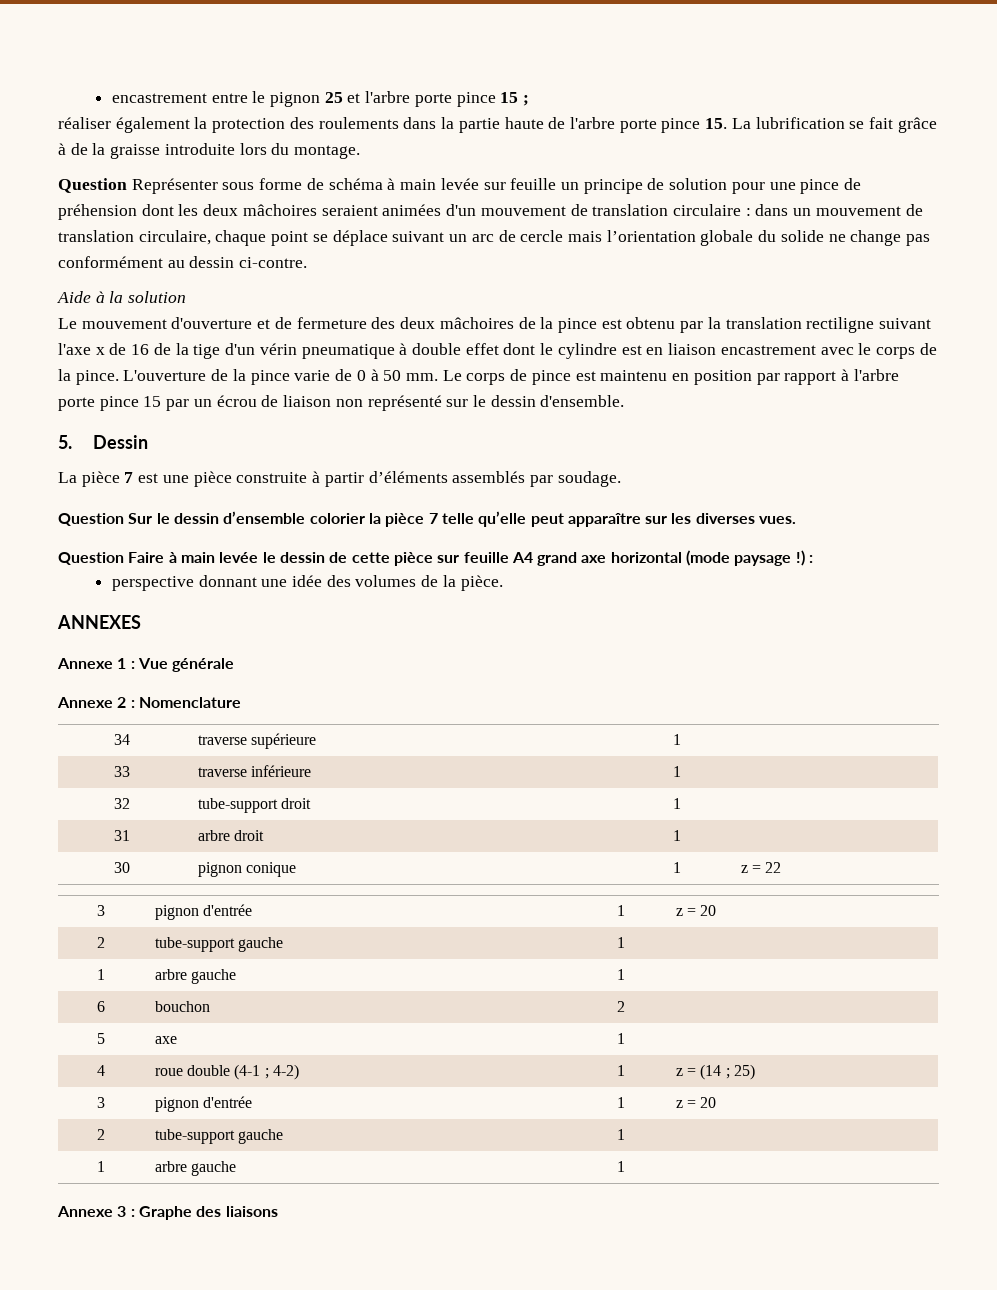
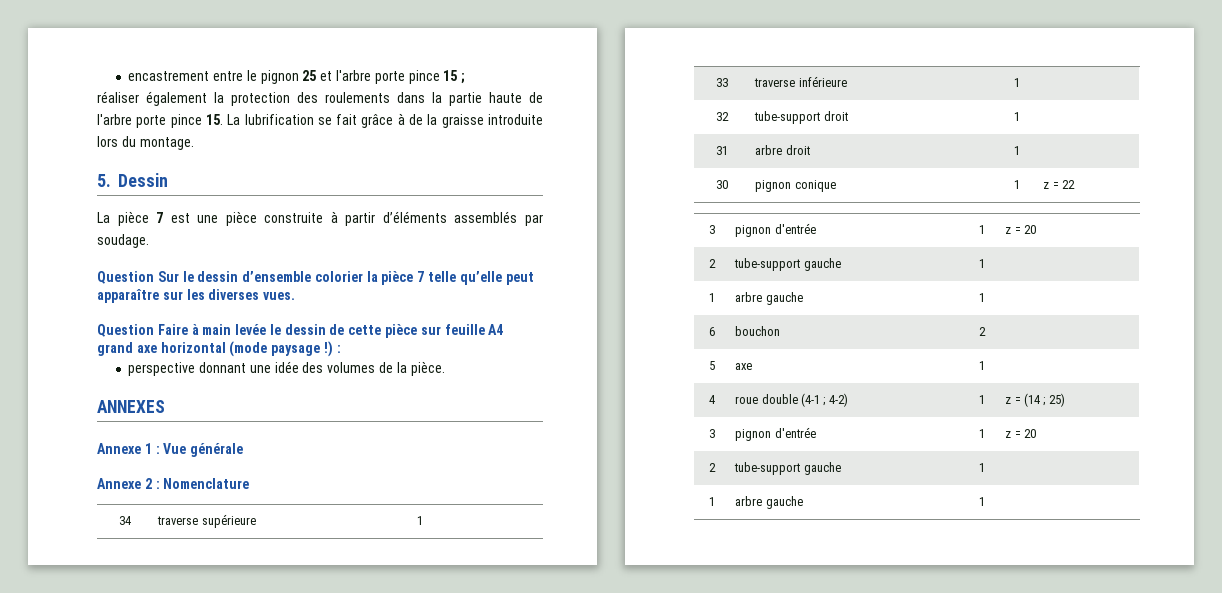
- Question Représenter sous forme de schéma à main levée sur feuille un principe de solution pour une pince de préhension dont les deux mâchoires seraient animées d'un mouvement de translation circulaire : dans un mouvement de translation circulaire, chaque point se déplace suivant un arc de cercle mais l’orientation globale du solide ne change pas conformément au dessin ci-contre.
- Aide à la solution
- Le mouvement d'ouverture et de fermeture des deux mâchoires de la pince est obtenu par la translation rectiligne suivant l'axe x de 16 de la tige d'un vérin pneumatique à double effet dont le cylindre est en liaison encastrement avec le corps de la pince. L'ouverture de la pince varie de 0 à 50 mm. Le corps de pince est maintenu en position par rapport à l'arbre porte pince 15 par un écrou de liaison non représenté sur le dessin d'ensemble.
- Annexe 3 : Graphe des liaisons

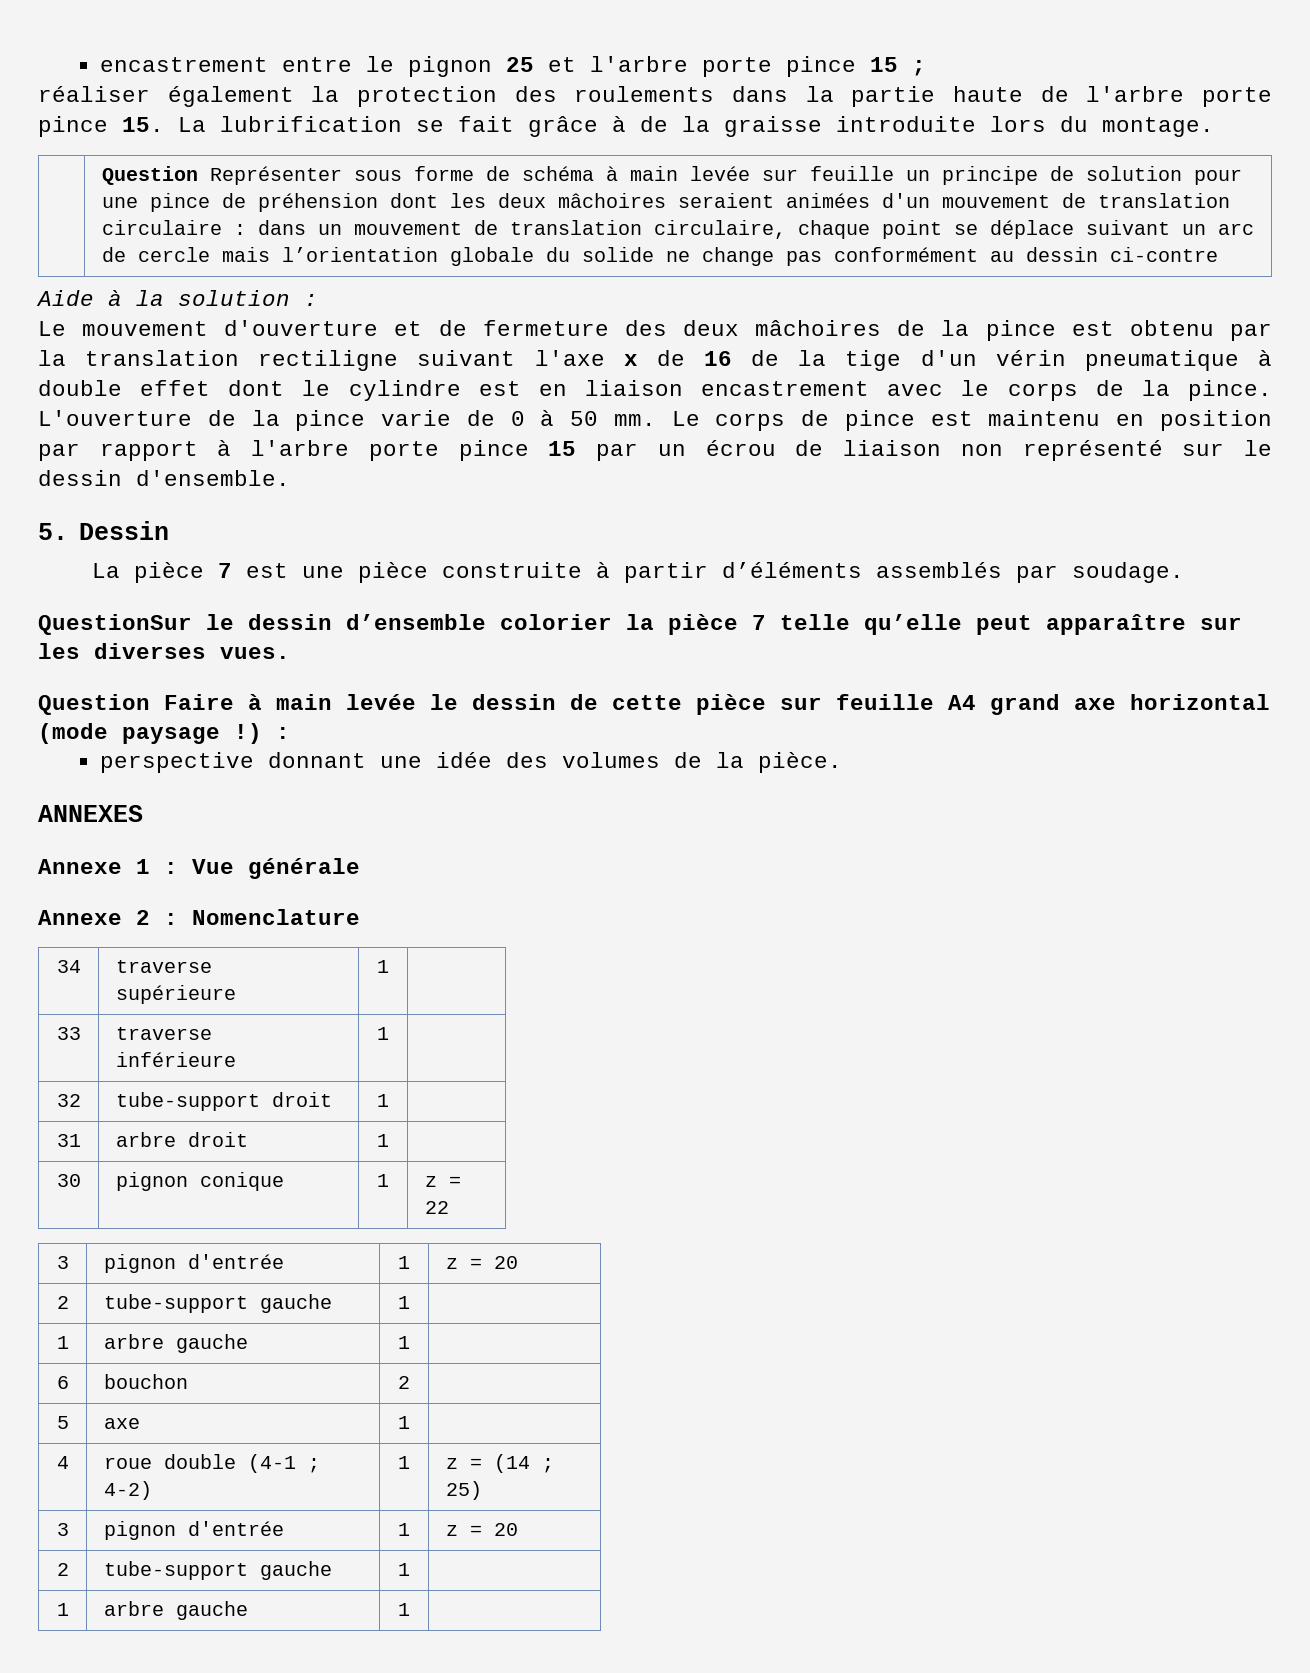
+ Question Représenter sous forme de schéma à main levée sur feuille un principe de solution pour une pince de préhension dont les deux mâchoires seraient animées d'un mouvement de translation circulaire : dans un mouvement de translation circulaire, chaque point se déplace suivant un arc de cercle mais l’orientation globale du solide ne change pas conformément au dessin ci-contre
+ Aide à la solution :
+ Le mouvement d'ouverture et de fermeture des deux mâchoires de la pince est obtenu par la translation rectiligne suivant l'axe x de 16 de la tige d'un vérin pneumatique à double effet dont le cylindre est en liaison encastrement avec le corps de la pince. L'ouverture de la pince varie de 0 à 50 mm. Le corps de pince est maintenu en position par rapport à l'arbre porte pince 15 par un écrou de liaison non représenté sur le dessin d'ensemble.
- Question Sur le dessin d’ensemble colorier la pièce 7 telle qu’elle peut apparaître sur les diverses vues.
+ QuestionSur le dessin d’ensemble colorier la pièce 7 telle qu’elle peut apparaître sur les diverses vues.

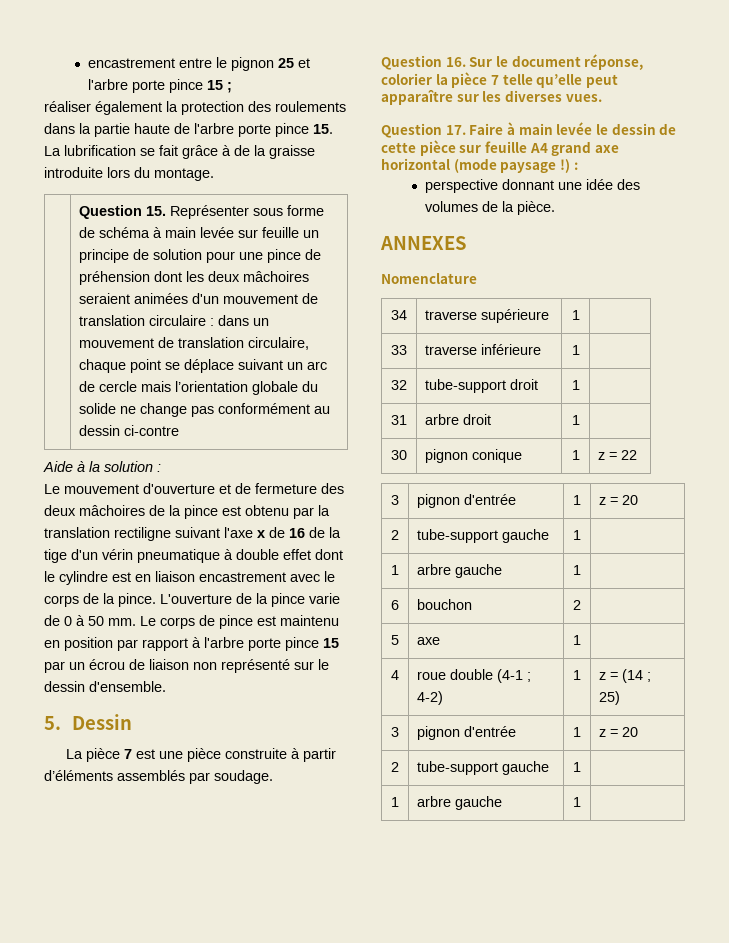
- Question Représenter sous forme de schéma à main levée sur feuille un principe de solution pour une pince de préhension dont les deux mâchoires seraient animées d'un mouvement de translation circulaire : dans un mouvement de translation circulaire, chaque point se déplace suivant un arc de cercle mais l’orientation globale du solide ne change pas conformément au dessin ci-contre
+ Question 15. Représenter sous forme de schéma à main levée sur feuille un principe de solution pour une pince de préhension dont les deux mâchoires seraient animées d'un mouvement de translation circulaire : dans un mouvement de translation circulaire, chaque point se déplace suivant un arc de cercle mais l’orientation globale du solide ne change pas conformément au dessin ci-contre
- QuestionSur le dessin d’ensemble colorier la pièce 7 telle qu’elle peut apparaître sur les diverses vues.
+ Question 16. Sur le document réponse, colorier la pièce 7 telle qu’elle peut apparaître sur les diverses vues.
- Question Faire à main levée le dessin de cette pièce sur feuille A4 grand axe horizontal (mode paysage !) :
+ Question 17. Faire à main levée le dessin de cette pièce sur feuille A4 grand axe horizontal (mode paysage !) :
- Annexe 1 : Vue générale
- Annexe 2 : Nomenclature
+ Nomenclature

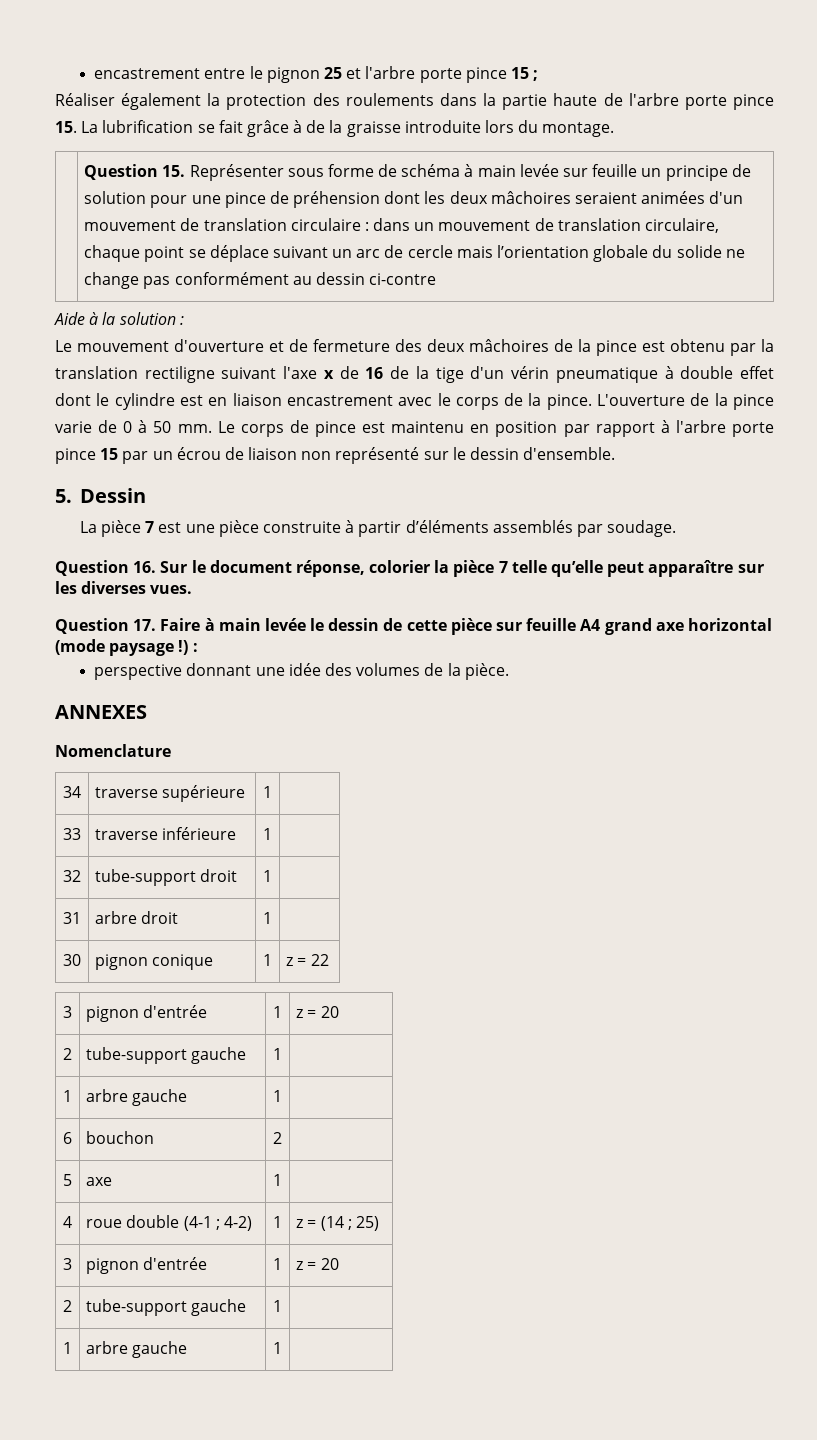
- réaliser également la protection des roulements dans la partie haute de l'arbre porte pince 15. La lubrification se fait grâce à de la graisse introduite lors du montage.
+ Réaliser également la protection des roulements dans la partie haute de l'arbre porte pince 15. La lubrification se fait grâce à de la graisse introduite lors du montage.

